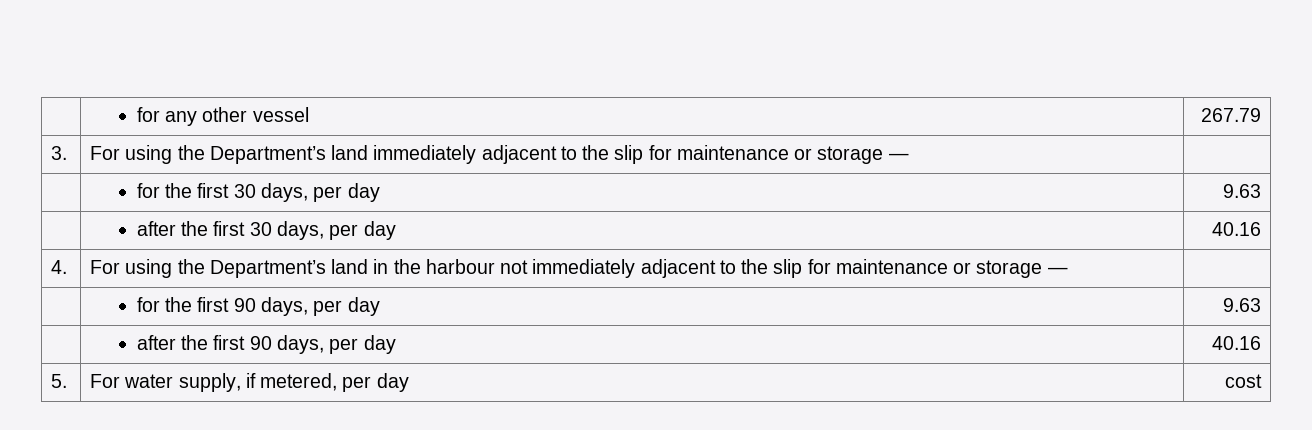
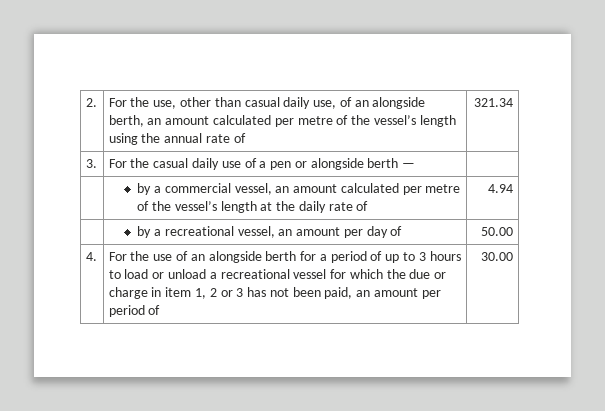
- | for any other vessel | 267.79
- 3. | For using the Department’s land immediately adjacent to the slip for maintenance or storage — |
- | for the first 30 days, per day | 9.63
- | after the first 30 days, per day | 40.16
- 4. | For using the Department’s land in the harbour not immediately adjacent to the slip for maintenance or storage — |
- | for the first 90 days, per day | 9.63
- | after the first 90 days, per day | 40.16
- 5. | For water supply, if metered, per day | cost
+ 2. | For the use, other than casual daily use, of an alongside berth, an amount calculated per metre of the vessel’s length using the annual rate of | 321.34
+ 3. | For the casual daily use of a pen or alongside berth — |
+ | by a commercial vessel, an amount calculated per metre of the vessel’s length at the daily rate of | 4.94
+ | by a recreational vessel, an amount per day of | 50.00
+ 4. | For the use of an alongside berth for a period of up to 3 hours to load or unload a recreational vessel for which the due or charge in item 1, 2 or 3 has not been paid, an amount per period of | 30.00

